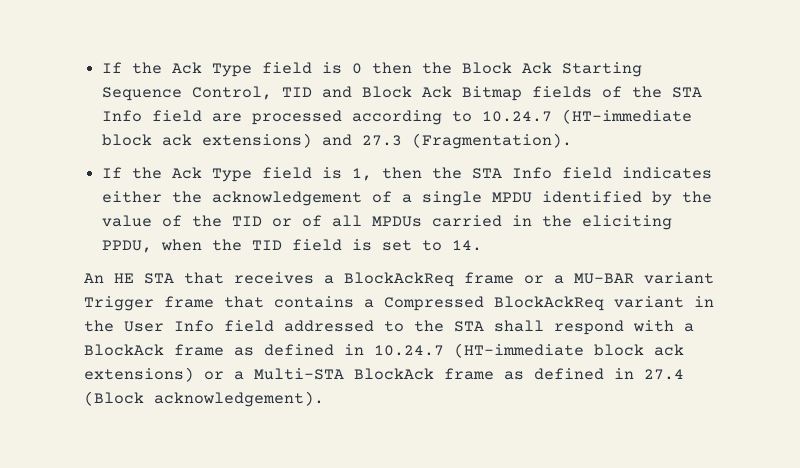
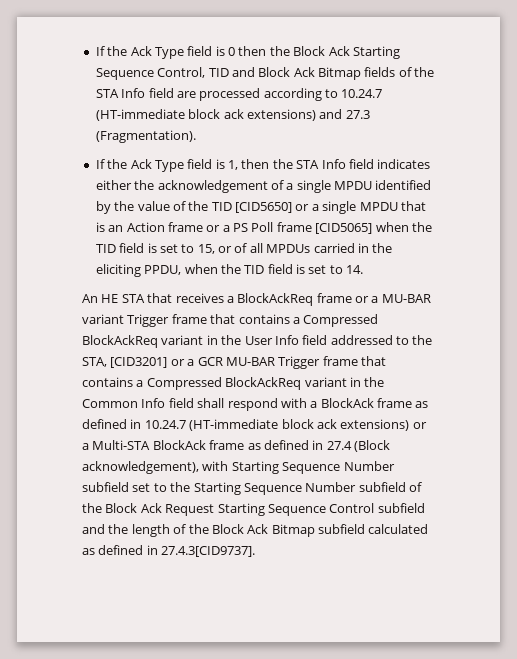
- If the Ack Type field is 1, then the STA Info field indicates either the acknowledgement of a single MPDU identified by the value of the TID or of all MPDUs carried in the eliciting PPDU, when the TID field is set to 14.
+ If the Ack Type field is 1, then the STA Info field indicates either the acknowledgement of a single MPDU identified by the value of the TID [CID5650] or a single MPDU that is an Action frame or a PS Poll frame [CID5065] when the TID field is set to 15, or of all MPDUs carried in the eliciting PPDU, when the TID field is set to 14.
- An HE STA that receives a BlockAckReq frame or a MU-BAR variant Trigger frame that contains a Compressed BlockAckReq variant in the User Info field addressed to the STA shall respond with a BlockAck frame as defined in 10.24.7 (HT-immediate block ack extensions) or a Multi-STA BlockAck frame as defined in 27.4 (Block acknowledgement).
+ An HE STA that receives a BlockAckReq frame or a MU-BAR variant Trigger frame that contains a Compressed BlockAckReq variant in the User Info field addressed to the STA, [CID3201] or a GCR MU-BAR Trigger frame that contains a Compressed BlockAckReq variant in the Common Info field shall respond with a BlockAck frame as defined in 10.24.7 (HT-immediate block ack extensions) or a Multi-STA BlockAck frame as defined in 27.4 (Block acknowledgement), with Starting Sequence Number subfield set to the Starting Sequence Number subfield of the Block Ack Request Starting Sequence Control subfield and the length of the Block Ack Bitmap subfield calculated as defined in 27.4.3[CID9737].

